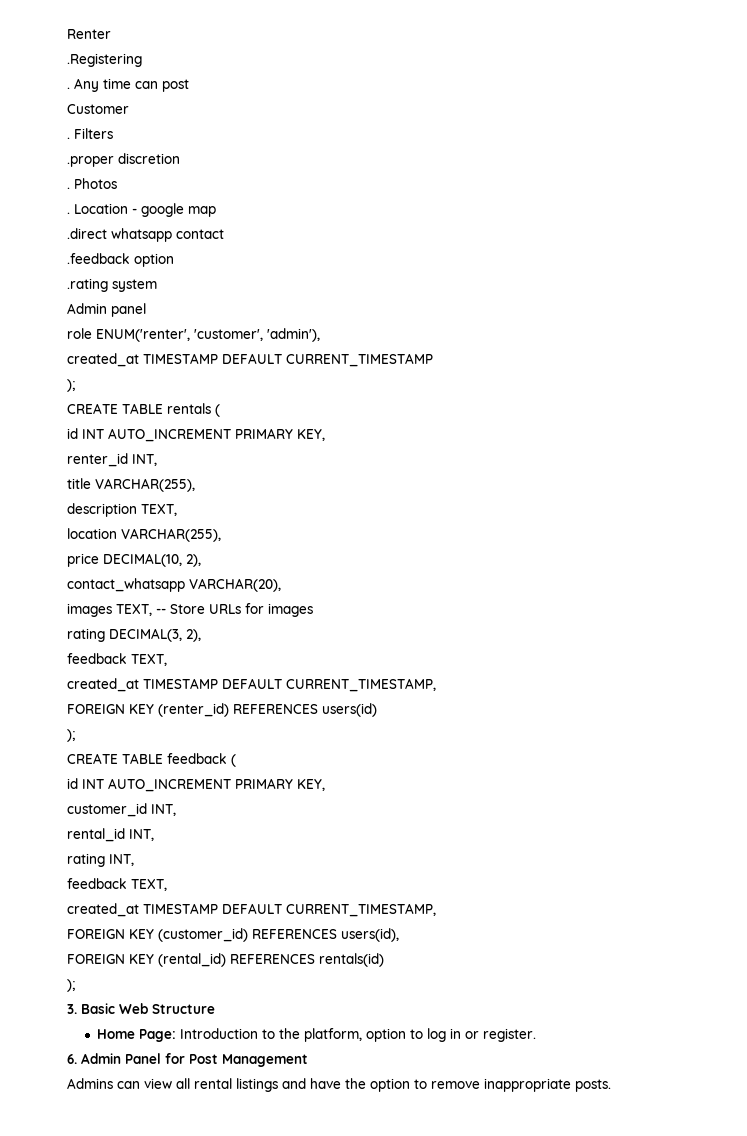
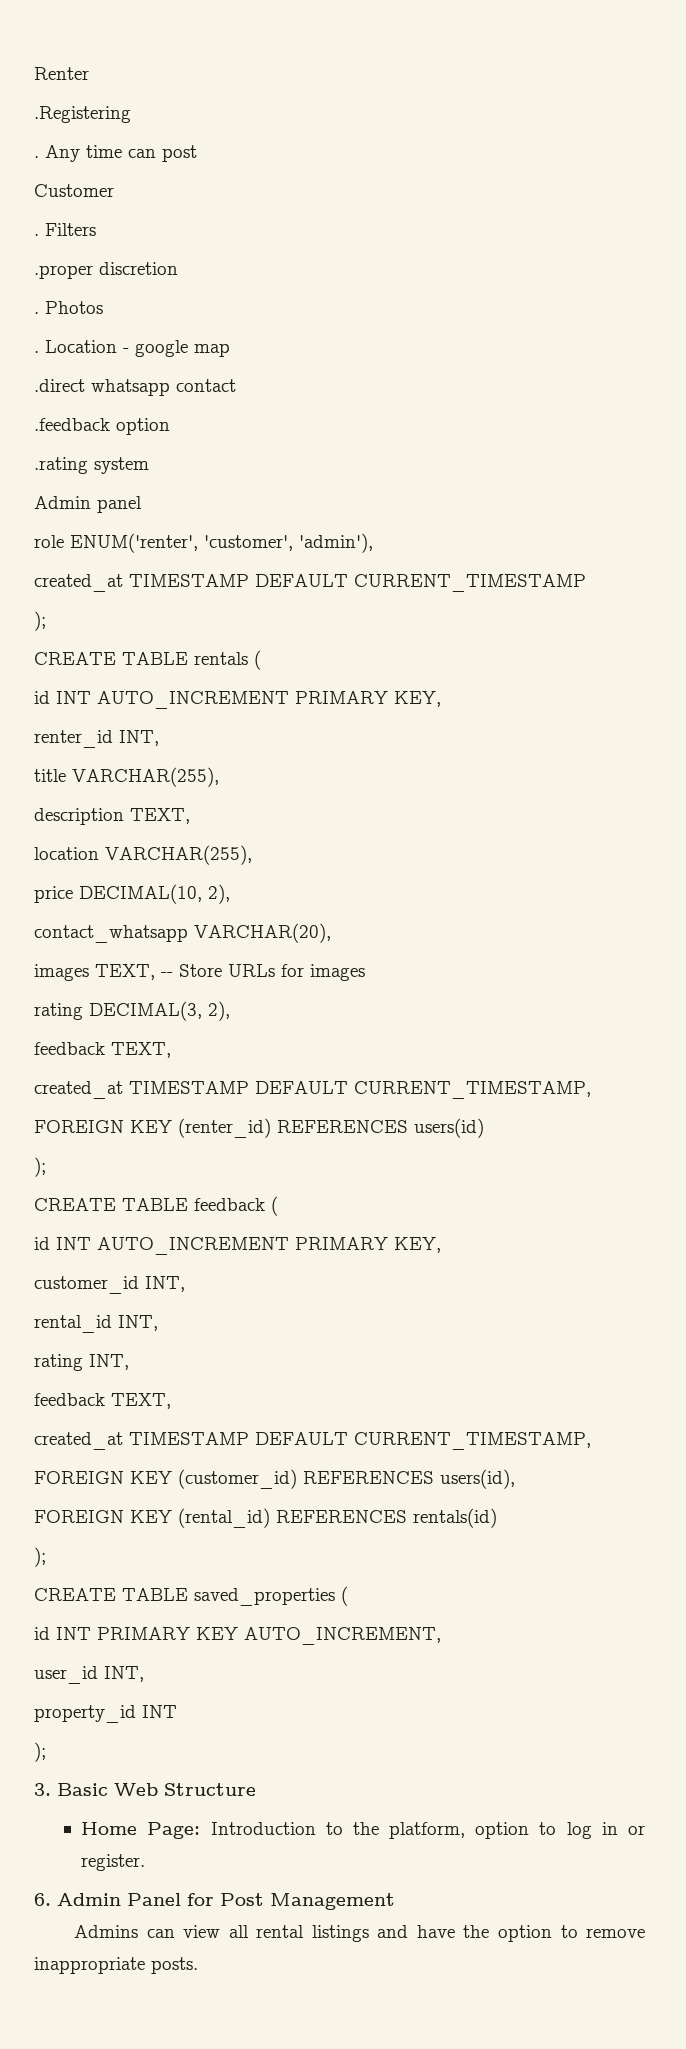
+ CREATE TABLE saved_properties (
+ id INT PRIMARY KEY AUTO_INCREMENT,
+ user_id INT,
+ property_id INT
+ );

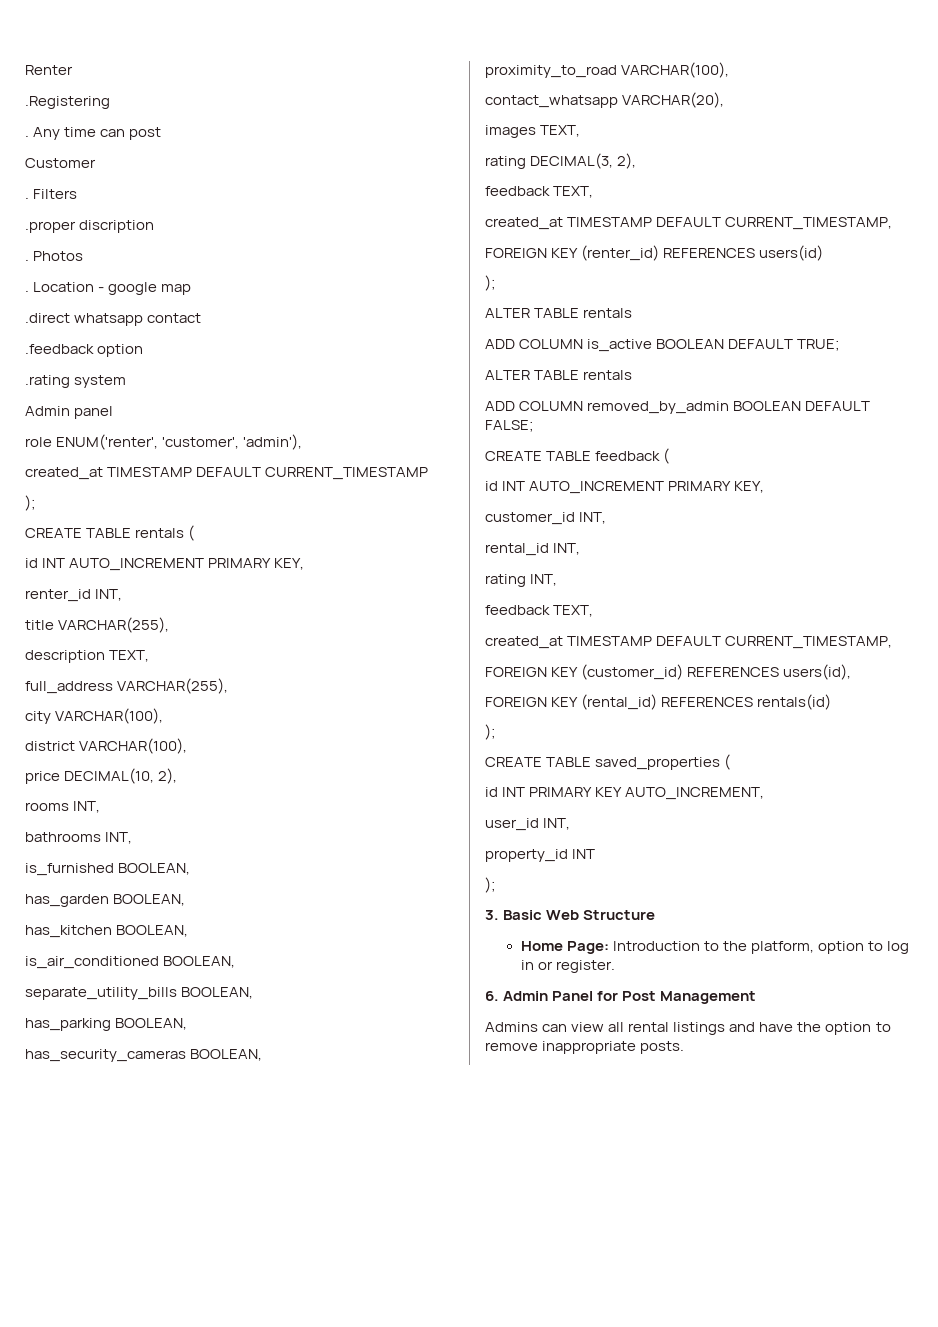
- .proper discretion
+ .proper discription
- location VARCHAR(255),
+ full_address VARCHAR(255),
+ city VARCHAR(100),
+ district VARCHAR(100),
+ rooms INT,
+ bathrooms INT,
+ is_furnished BOOLEAN,
+ has_garden BOOLEAN,
+ has_kitchen BOOLEAN,
+ is_air_conditioned BOOLEAN,
+ separate_utility_bills BOOLEAN,
+ has_parking BOOLEAN,
+ has_security_cameras BOOLEAN,
+ proximity_to_road VARCHAR(100),
- images TEXT, -- Store URLs for images
+ images TEXT,
  FOREIGN KEY (renter_id) REFERENCES users(id)
  );
+ ALTER TABLE rentals
+ ADD COLUMN is_active BOOLEAN DEFAULT TRUE;
+ ALTER TABLE rentals
+ ADD COLUMN removed_by_admin BOOLEAN DEFAULT FALSE;

